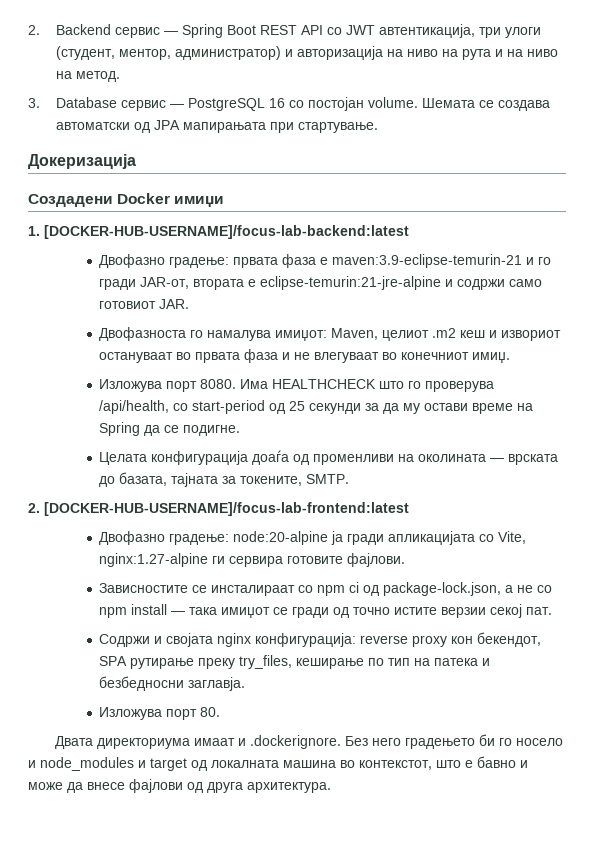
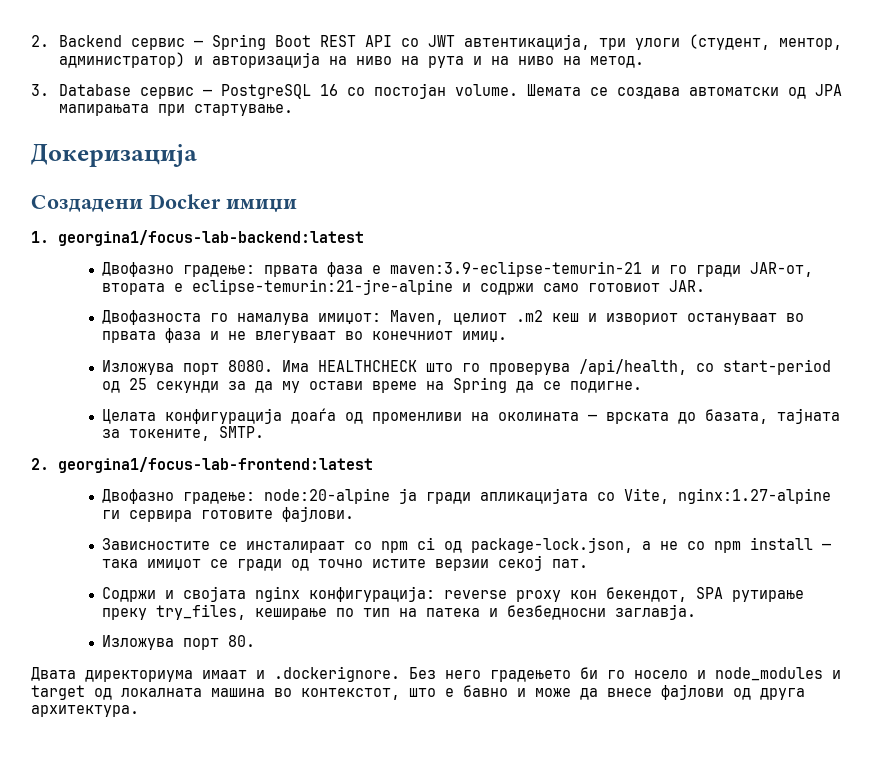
- 1. [DOCKER-HUB-USERNAME]/focus-lab-backend:latest
+ 1. georgina1/focus-lab-backend:latest
- 2. [DOCKER-HUB-USERNAME]/focus-lab-frontend:latest
+ 2. georgina1/focus-lab-frontend:latest

